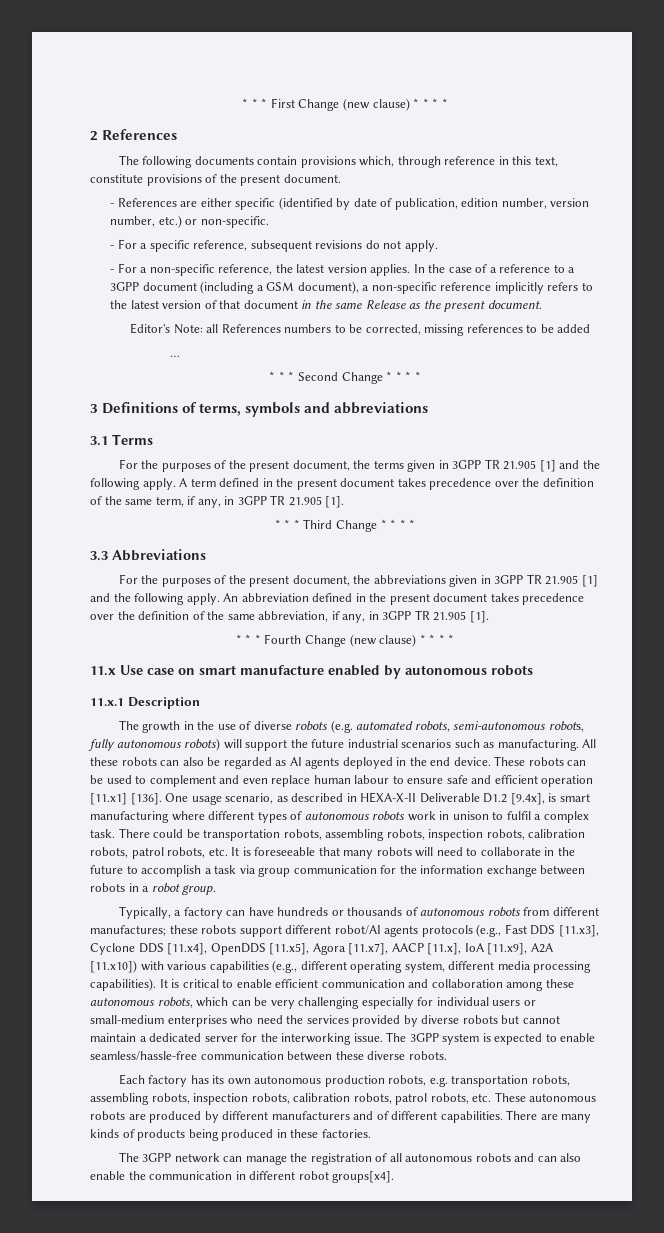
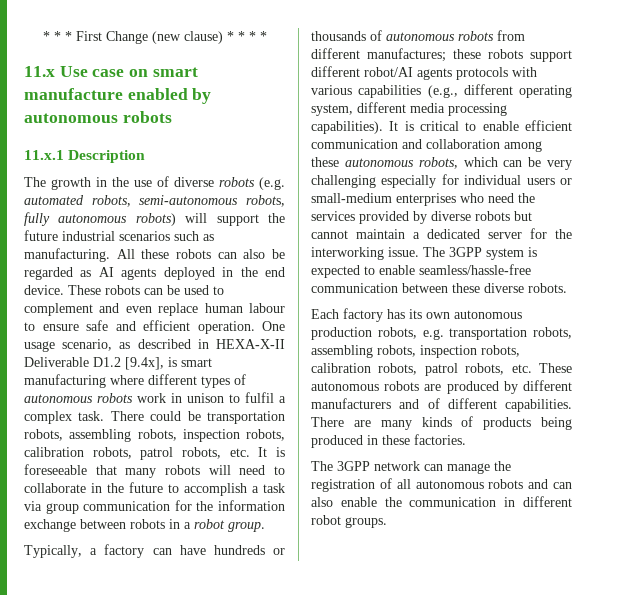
- 2 References
- The following documents contain provisions which, through reference in this text, constitute provisions of the present document.
- - References are either specific (identified by date of publication, edition number, version number, etc.) or non-specific.
- - For a specific reference, subsequent revisions do not apply.
- - For a non-specific reference, the latest version applies. In the case of a reference to a 3GPP document (including a GSM document), a non-specific reference implicitly refers to the latest version of that document in the same Release as the present document.
- Editor's Note: all References numbers to be corrected, missing references to be added
- …
- * * * Second Change * * * *
- 3 Definitions of terms, symbols and abbreviations
- 3.1 Terms
- For the purposes of the present document, the terms given in 3GPP TR 21.905 [1] and the following apply. A term defined in the present document takes precedence over the definition of the same term, if any, in 3GPP TR 21.905 [1].
- * * * Third Change * * * *
- 3.3 Abbreviations
- For the purposes of the present document, the abbreviations given in 3GPP TR 21.905 [1] and the following apply. An abbreviation defined in the present document takes precedence over the definition of the same abbreviation, if any, in 3GPP TR 21.905 [1].
- * * * Fourth Change (new clause) * * * *
- These robots can be used to complement and even replace human labour to ensure safe and efficient operation [11.x1] [136].
+ These robots can be used to complement and even replace human labour to ensure safe and efficient operation.
- Typically, a factory can have hundreds or thousands of autonomous robots from different manufactures; these robots support different robot/AI agents protocols (e.g., Fast DDS [11.x3], Cyclone DDS [11.x4], OpenDDS [11.x5], Agora [11.x7], AACP [11.x], IoA [11.x9], A2A [11.x10]) with various capabilities (e.g., different operating system, different media processing capabilities).
+ Typically, a factory can have hundreds or thousands of autonomous robots from different manufactures; these robots support different robot/AI agents protocols with various capabilities (e.g., different operating system, different media processing capabilities).
- The 3GPP network can manage the registration of all autonomous robots and can also enable the communication in different robot groups[x4].
+ The 3GPP network can manage the registration of all autonomous robots and can also enable the communication in different robot groups.

